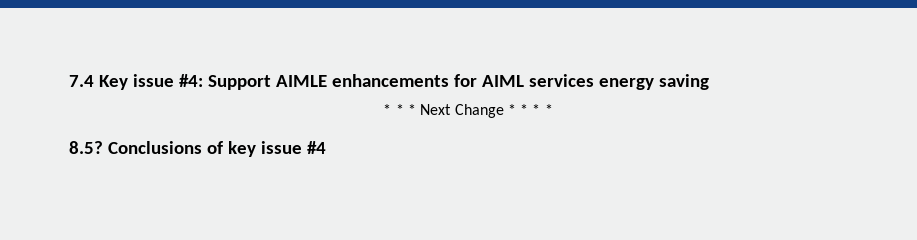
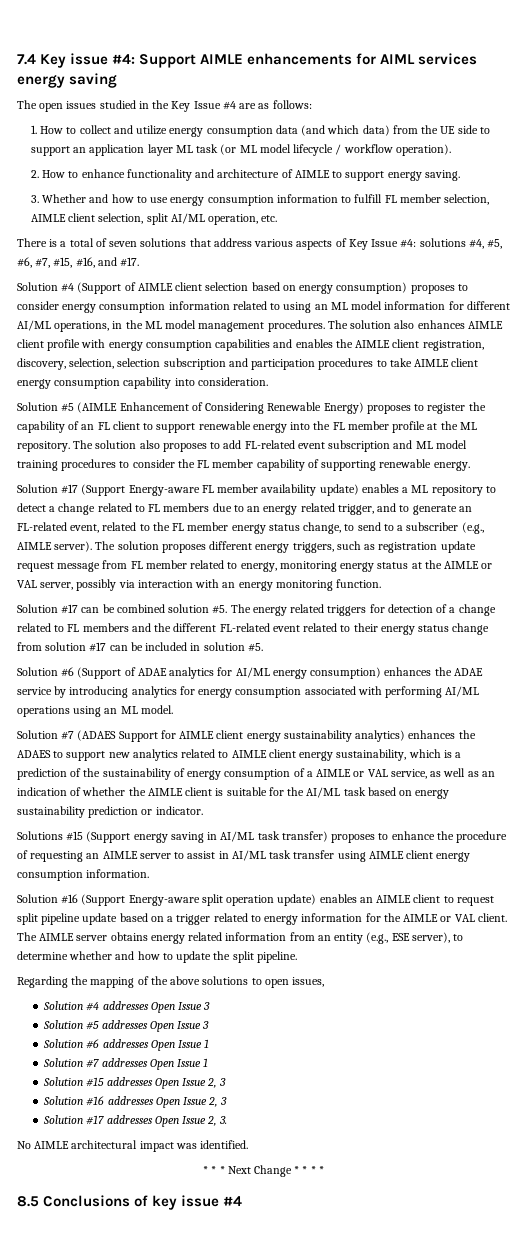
+ The open issues studied in the Key Issue #4 are as follows:
+ 1. How to collect and utilize energy consumption data (and which data) from the UE side to support an application layer ML task (or ML model lifecycle / workflow operation).
+ 2. How to enhance functionality and architecture of AIMLE to support energy saving.
+ 3. Whether and how to use energy consumption information to fulfill FL member selection, AIMLE client selection, split AI/ML operation, etc.
+ There is a total of seven solutions that address various aspects of Key Issue #4: solutions #4, #5, #6, #7, #15, #16, and #17.
+ Solution #4 (Support of AIMLE client selection based on energy consumption) proposes to consider energy consumption information related to using an ML model information for different AI/ML operations, in the ML model management procedures. The solution also enhances AIMLE client profile with energy consumption capabilities and enables the AIMLE client registration, discovery, selection, selection subscription and participation procedures to take AIMLE client energy consumption capability into consideration.
+ Solution #5 (AIMLE Enhancement of Considering Renewable Energy) proposes to register the capability of an FL client to support renewable energy into the FL member profile at the ML repository. The solution also proposes to add FL-related event subscription and ML model training procedures to consider the FL member capability of supporting renewable energy.
+ Solution #17 (Support Energy-aware FL member availability update) enables a ML repository to detect a change related to FL members due to an energy related trigger, and to generate an FL-related event, related to the FL member energy status change, to send to a subscriber (e.g., AIMLE server). The solution proposes different energy triggers, such as registration update request message from FL member related to energy, monitoring energy status at the AIMLE or VAL server, possibly via interaction with an energy monitoring function.
+ Solution #17 can be combined solution #5. The energy related triggers for detection of a change related to FL members and the different FL-related event related to their energy status change from solution #17 can be included in solution #5.
+ Solution #6 (Support of ADAE analytics for AI/ML energy consumption) enhances the ADAE service by introducing analytics for energy consumption associated with performing AI/ML operations using an ML model.
+ Solution #7 (ADAES Support for AIMLE client energy sustainability analytics) enhances the ADAES to support new analytics related to AIMLE client energy sustainability, which is a prediction of the sustainability of energy consumption of a AIMLE or VAL service, as well as an indication of whether the AIMLE client is suitable for the AI/ML task based on energy sustainability prediction or indicator.
+ Solutions #15 (Support energy saving in AI/ML task transfer) proposes to enhance the procedure of requesting an AIMLE server to assist in AI/ML task transfer using AIMLE client energy consumption information.
+ Solution #16 (Support Energy-aware split operation update) enables an AIMLE client to request split pipeline update based on a trigger related to energy information for the AIMLE or VAL client. The AIMLE server obtains energy related information from an entity (e.g., ESE server), to determine whether and how to update the split pipeline.
+ Regarding the mapping of the above solutions to open issues,
+ Solution #4 addresses Open Issue 3
+ Solution #5 addresses Open Issue 3
+ Solution #6 addresses Open Issue 1
+ Solution #7 addresses Open Issue 1
+ Solution #15 addresses Open Issue 2, 3
+ Solution #16 addresses Open Issue 2, 3
+ Solution #17 addresses Open Issue 2, 3.
+ No AIMLE architectural impact was identified.
- 8.5? Conclusions of key issue #4
+ 8.5 Conclusions of key issue #4

